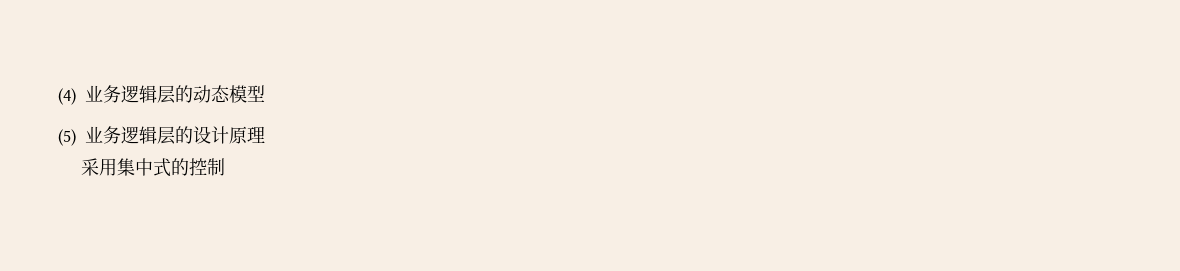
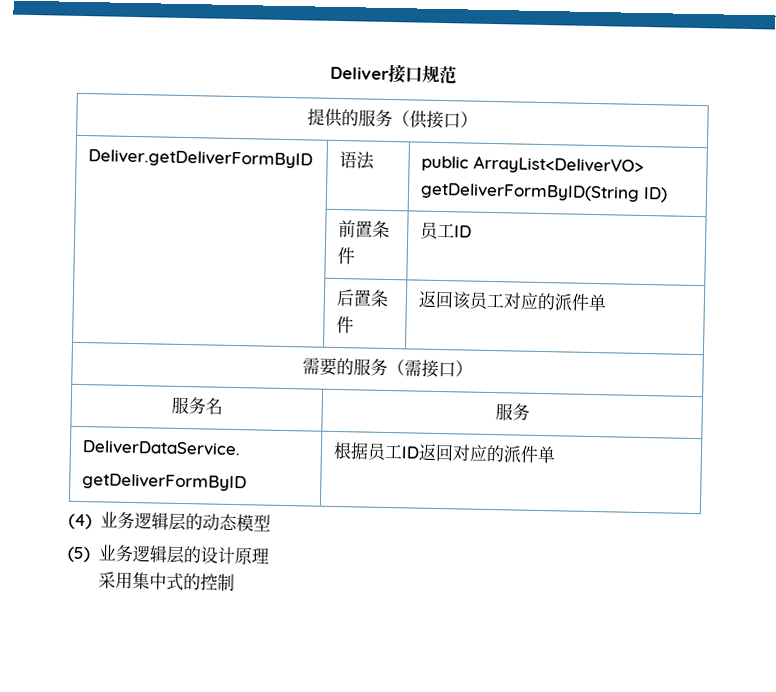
+ Deliver接口规范
+ 提供的服务（供接口）
+ Deliver.getDeliverFormByID | 语法 | public ArrayList<DeliverVO> getDeliverFormByID(String ID)
+ | 前置条件 | 员工ID
+ | 后置条件 | 返回该员工对应的派件单
+ 需要的服务（需接口）
+ 服务名 | 服务
+ DeliverDataService.
+ getDeliverFormByID | 根据员工ID返回对应的派件单

